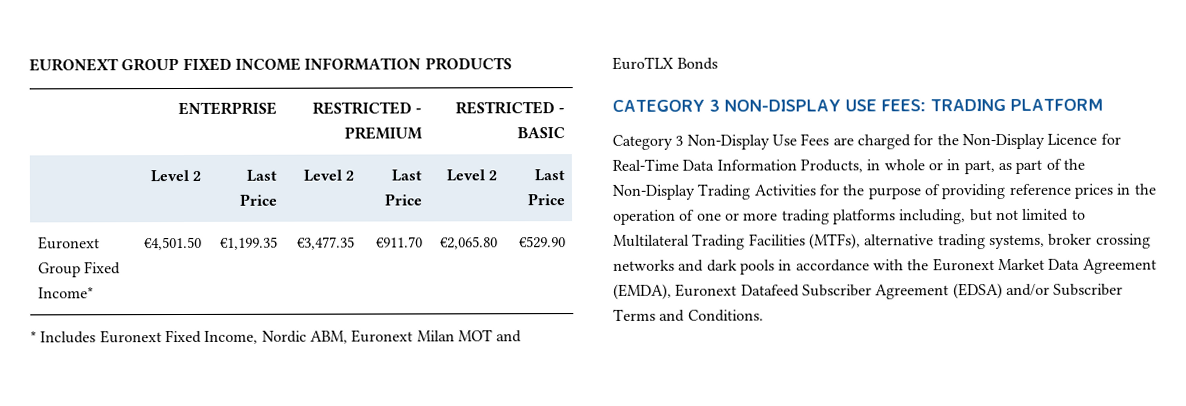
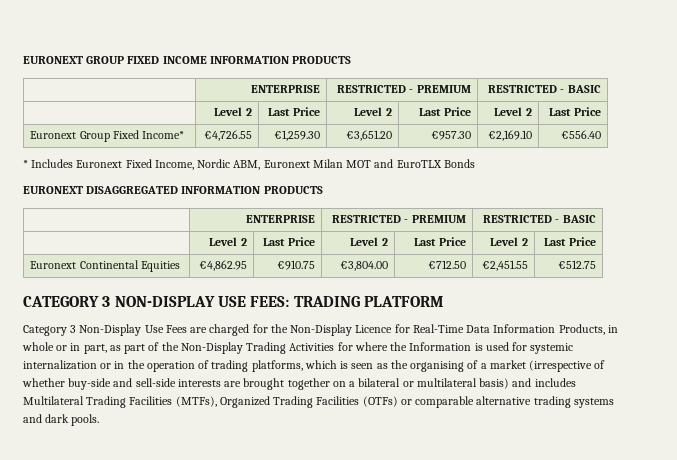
- Euronext Group Fixed Income* | €4,501.50 | €1,199.35 | €3,477.35 | €911.70 | €2,065.80 | €529.90
+ Euronext Group Fixed Income* | €4,726.55 | €1,259.30 | €3,651.20 | €957.30 | €2,169.10 | €556.40
+ EURONEXT DISAGGREGATED INFORMATION PRODUCTS
+ | ENTERPRISE | RESTRICTED - PREMIUM | RESTRICTED - BASIC
+ | Level 2 | Last Price | Level 2 | Last Price | Level 2 | Last Price
+ Euronext Continental Equities | €4,862.95 | €910.75 | €3,804.00 | €712.50 | €2,451.55 | €512.75
- Category 3 Non-Display Use Fees are charged for the Non-Display Licence for Real-Time Data Information Products, in whole or in part, as part of the Non-Display Trading Activities for the purpose of providing reference prices in the operation of one or more trading platforms including, but not limited to Multilateral Trading Facilities (MTFs), alternative trading systems, broker crossing networks and dark pools in accordance with the Euronext Market Data Agreement (EMDA), Euronext Datafeed Subscriber Agreement (EDSA) and/or Subscriber Terms and Conditions.
+ Category 3 Non-Display Use Fees are charged for the Non-Display Licence for Real-Time Data Information Products, in whole or in part, as part of the Non-Display Trading Activities for where the Information is used for systemic internalization or in the operation of trading platforms, which is seen as the organising of a market (irrespective of whether buy-side and sell-side interests are brought together on a bilateral or multilateral basis) and includes Multilateral Trading Facilities (MTFs), Organized Trading Facilities (OTFs) or comparable alternative trading systems and dark pools.

